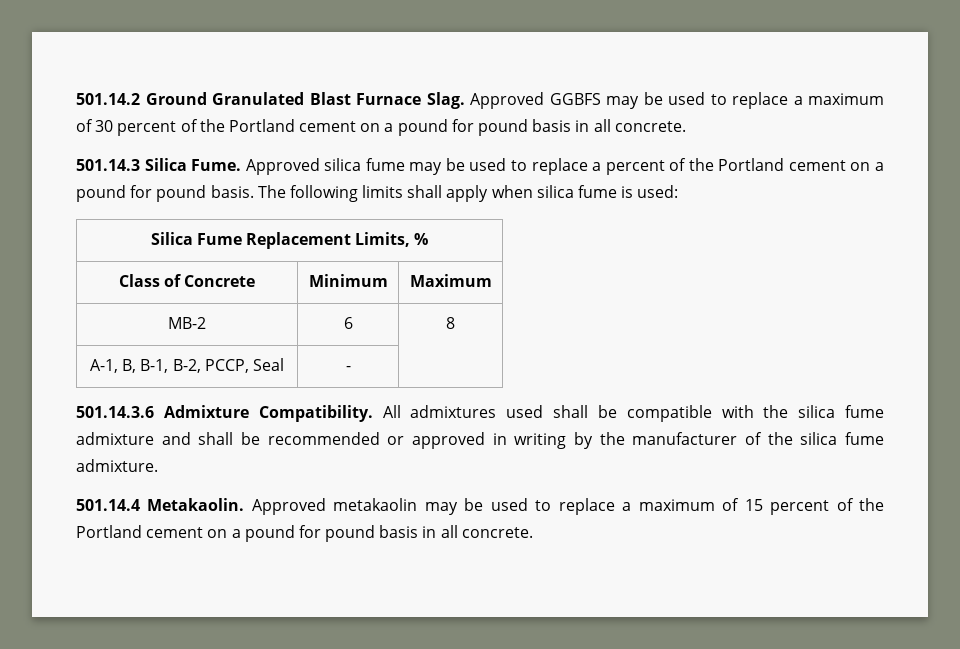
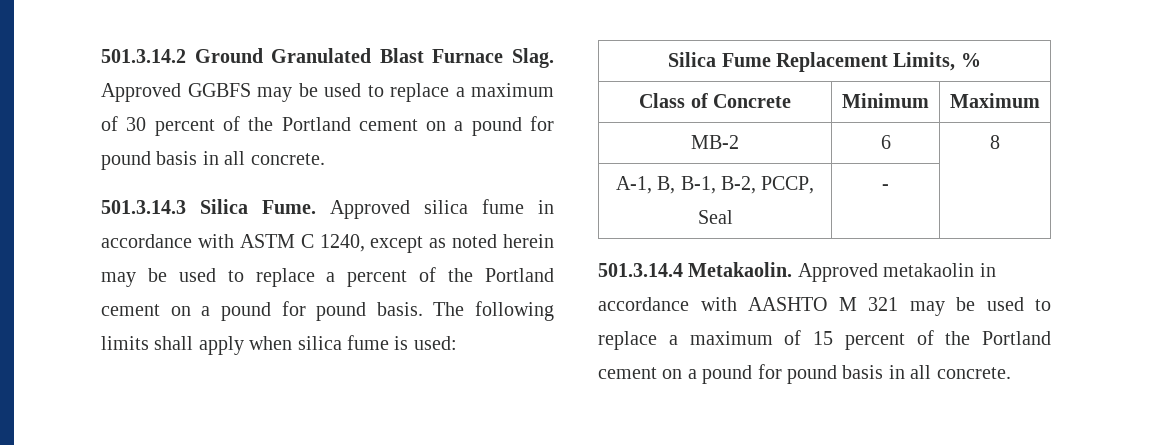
- 501.14.2 Ground Granulated Blast Furnace Slag.
+ 501.3.14.2 Ground Granulated Blast Furnace Slag.
- 501.14.3 Silica Fume.
+ 501.3.14.3 Silica Fume.
- Approved silica fume may be used to replace a percent of the Portland cement on a pound for pound basis.
+ Approved silica fume in accordance with ASTM C 1240, except as noted herein may be used to replace a percent of the Portland cement on a pound for pound basis.
- 501.14.3.6 Admixture Compatibility. All admixtures used shall be compatible with the silica fume admixture and shall be recommended or approved in writing by the manufacturer of the silica fume admixture.
- 501.14.4 Metakaolin. Approved metakaolin may be used to replace a maximum of 15 percent of the Portland cement on a pound for pound basis in all concrete.
+ 501.3.14.4 Metakaolin. Approved metakaolin in accordance with AASHTO M 321 may be used to replace a maximum of 15 percent of the Portland cement on a pound for pound basis in all concrete.

